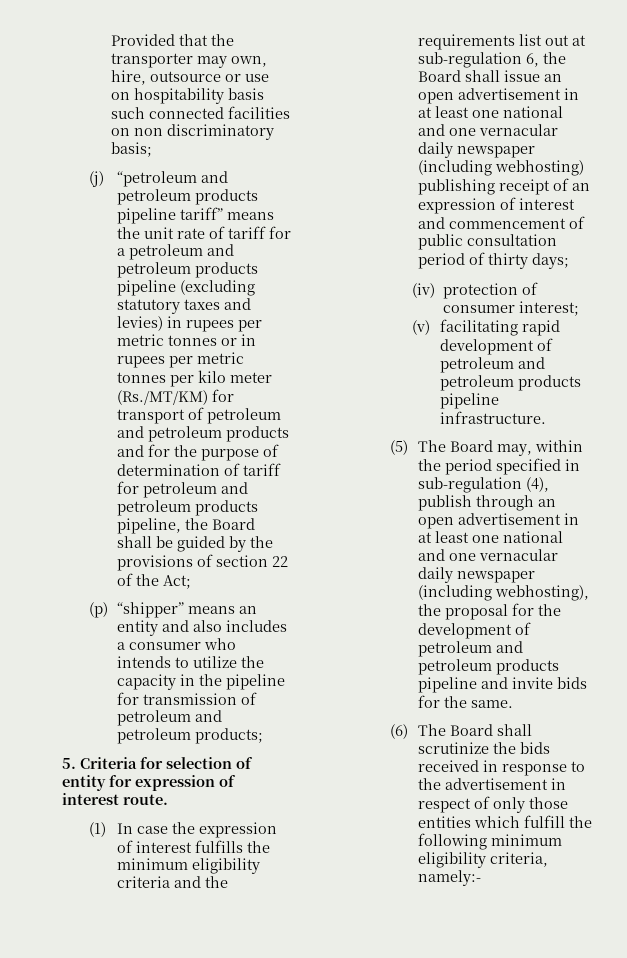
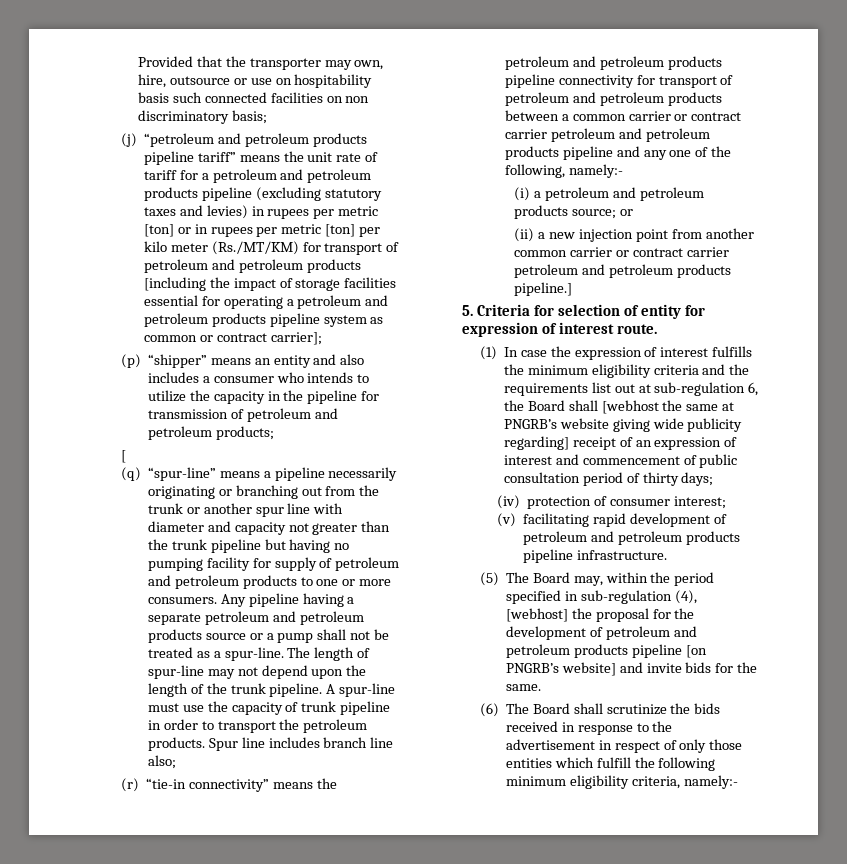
- (j) “petroleum and petroleum products pipeline tariff” means the unit rate of tariff for a petroleum and petroleum products pipeline (excluding statutory taxes and levies) in rupees per metric tonnes or in rupees per metric tonnes per kilo meter (Rs./MT/KM) for transport of petroleum and petroleum products and for the purpose of determination of tariff for petroleum and petroleum products pipeline, the Board shall be guided by the provisions of section 22 of the Act;
+ (j) “petroleum and petroleum products pipeline tariff” means the unit rate of tariff for a petroleum and petroleum products pipeline (excluding statutory taxes and levies) in rupees per metric [ton] or in rupees per metric [ton] per kilo meter (Rs./MT/KM) for transport of petroleum and petroleum products [including the impact of storage facilities essential for operating a petroleum and petroleum products pipeline system as common or contract carrier];
+ [
+ (q) “spur-line” means a pipeline necessarily originating or branching out from the trunk or another spur line with diameter and capacity not greater than the trunk pipeline but having no pumping facility for supply of petroleum and petroleum products to one or more consumers. Any pipeline having a separate petroleum and petroleum products source or a pump shall not be treated as a spur-line. The length of spur-line may not depend upon the length of the trunk pipeline. A spur-line must use the capacity of trunk pipeline in order to transport the petroleum products. Spur line includes branch line also;
+ (r) “tie-in connectivity” means the petroleum and petroleum products pipeline connectivity for transport of petroleum and petroleum products between a common carrier or contract carrier petroleum and petroleum products pipeline and any one of the following, namely:-
+ (i) a petroleum and petroleum products source; or
+ (ii) a new injection point from another common carrier or contract carrier petroleum and petroleum products pipeline.]
- (1) In case the expression of interest fulfills the minimum eligibility criteria and the requirements list out at sub-regulation 6, the Board shall issue an open advertisement in at least one national and one vernacular daily newspaper (including webhosting) publishing receipt of an expression of interest and commencement of public consultation period of thirty days;
+ (1) In case the expression of interest fulfills the minimum eligibility criteria and the requirements list out at sub-regulation 6, the Board shall [webhost the same at PNGRB’s website giving wide publicity regarding] receipt of an expression of interest and commencement of public consultation period of thirty days;
- (5) The Board may, within the period specified in sub-regulation (4), publish through an open advertisement in at least one national and one vernacular daily newspaper (including webhosting), the proposal for the development of petroleum and petroleum products pipeline and invite bids for the same.
+ (5) The Board may, within the period specified in sub-regulation (4), [webhost] the proposal for the development of petroleum and petroleum products pipeline [on PNGRB’s website] and invite bids for the same.

